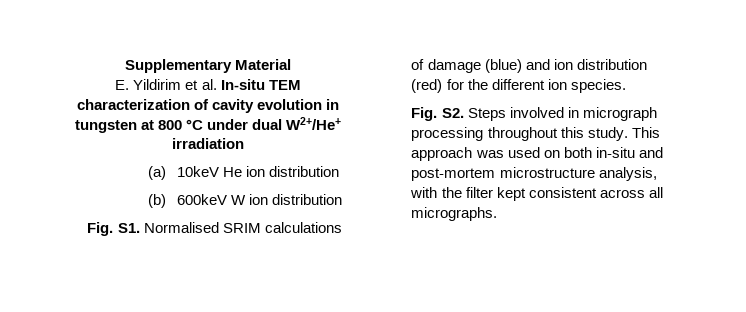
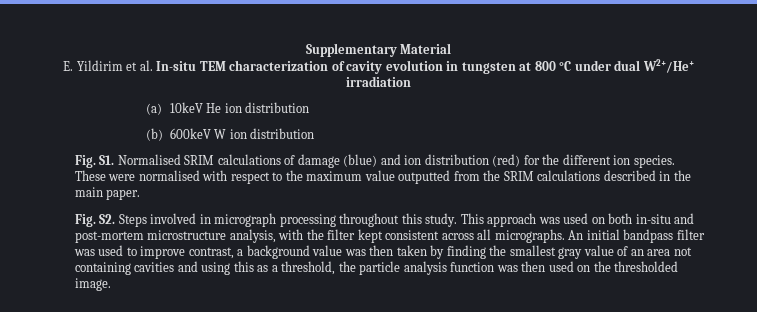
+ These were normalised with respect to the maximum value outputted from the SRIM calculations described in the main paper.
+ An initial bandpass filter was used to improve contrast, a background value was then taken by finding the smallest gray value of an area not containing cavities and using this as a threshold, the particle analysis function was then used on the thresholded image.

